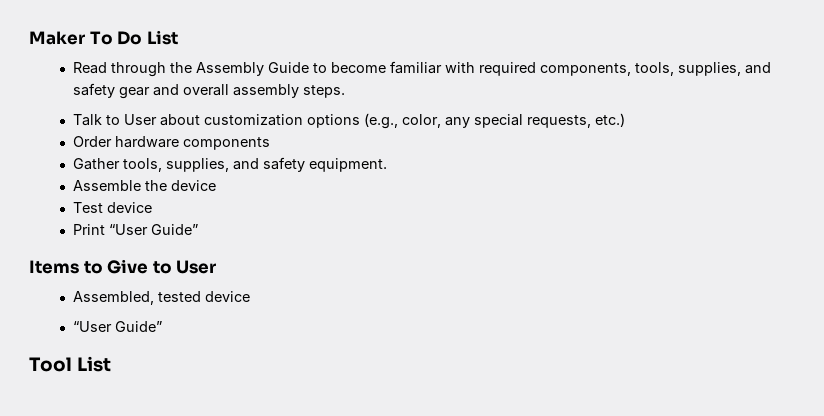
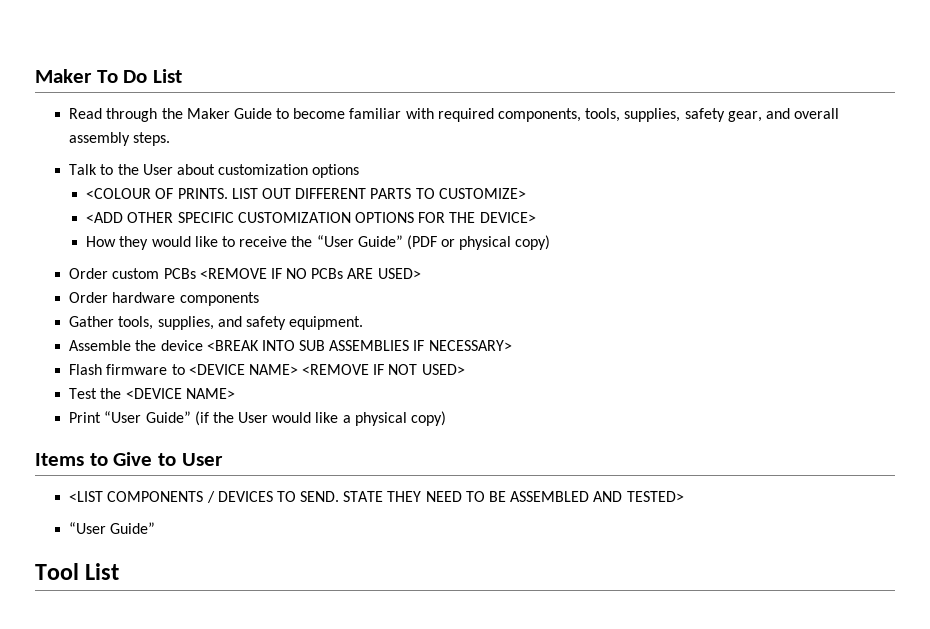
- Read through the Assembly Guide to become familiar with required components, tools, supplies, and safety gear and overall assembly steps.
+ Read through the Maker Guide to become familiar with required components, tools, supplies, safety gear, and overall assembly steps.
- Talk to User about customization options (e.g., color, any special requests, etc.)
+ Talk to the User about customization options
+ <COLOUR OF PRINTS. LIST OUT DIFFERENT PARTS TO CUSTOMIZE>
+ <ADD OTHER SPECIFIC CUSTOMIZATION OPTIONS FOR THE DEVICE>
+ How they would like to receive the “User Guide” (PDF or physical copy)
+ Order custom PCBs <REMOVE IF NO PCBs ARE USED>
- Assemble the device
- Test device
- Print “User Guide”
+ Assemble the device <BREAK INTO SUB ASSEMBLIES IF NECESSARY>
+ Flash firmware to <DEVICE NAME> <REMOVE IF NOT USED>
+ Test the <DEVICE NAME>
+ Print “User Guide” (if the User would like a physical copy)
- Assembled, tested device
+ <LIST COMPONENTS / DEVICES TO SEND. STATE THEY NEED TO BE ASSEMBLED AND TESTED>

